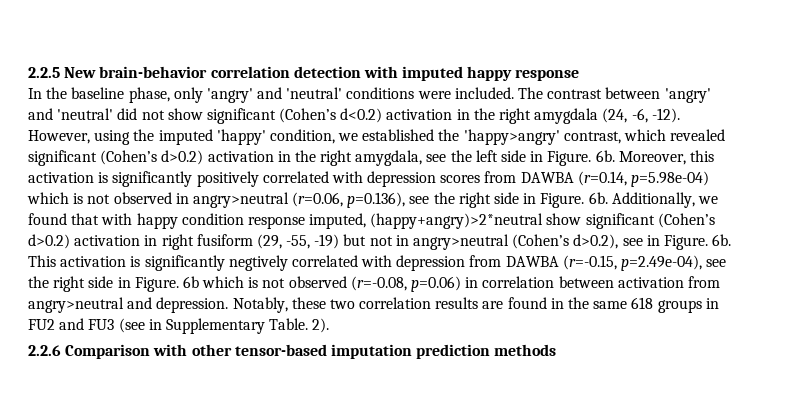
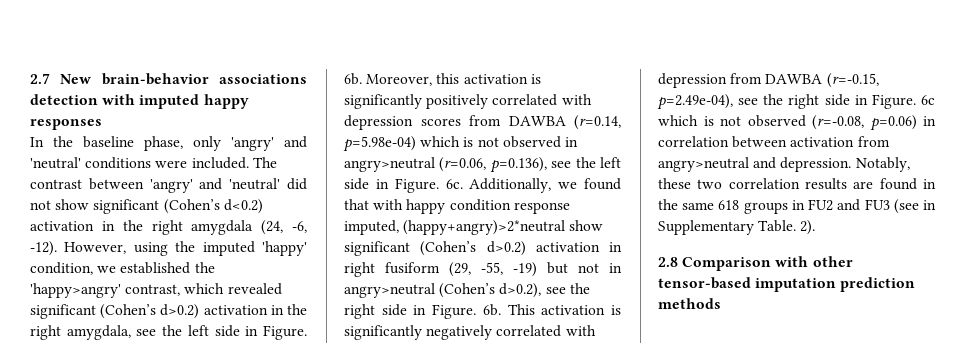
- 2.2.5 New brain-behavior correlation detection with imputed happy response
+ 2.7 New brain-behavior associations detection with imputed happy responses
- Moreover, this activation is significantly positively correlated with depression scores from DAWBA (r=0.14, p=5.98e-04) which is not observed in angry>neutral (r=0.06, p=0.136), see the right side in Figure. 6b.
+ Moreover, this activation is significantly positively correlated with depression scores from DAWBA (r=0.14, p=5.98e-04) which is not observed in angry>neutral (r=0.06, p=0.136), see the left side in Figure. 6c.
- Additionally, we found that with happy condition response imputed, (happy+angry)>2*neutral show significant (Cohen’s d>0.2) activation in right fusiform (29, -55, -19) but not in angry>neutral (Cohen’s d>0.2), see in Figure.
+ Additionally, we found that with happy condition response imputed, (happy+angry)>2*neutral show significant (Cohen’s d>0.2) activation in right fusiform (29, -55, -19) but not in angry>neutral (Cohen’s d>0.2), see the right side in Figure.
- This activation is significantly negtively correlated with depression from DAWBA (r=-0.15, p=2.49e-04), see the right side in Figure.
+ This activation is significantly negatively correlated with depression from DAWBA (r=-0.15, p=2.49e-04), see the right side in Figure.
- 6b which is not observed (r=-0.08, p=0.06) in correlation between activation from angry>neutral and depression.
+ 6c which is not observed (r=-0.08, p=0.06) in correlation between activation from angry>neutral and depression.
- 2.2.6 Comparison with other tensor-based imputation prediction methods
+ 2.8 Comparison with other tensor-based imputation prediction methods

